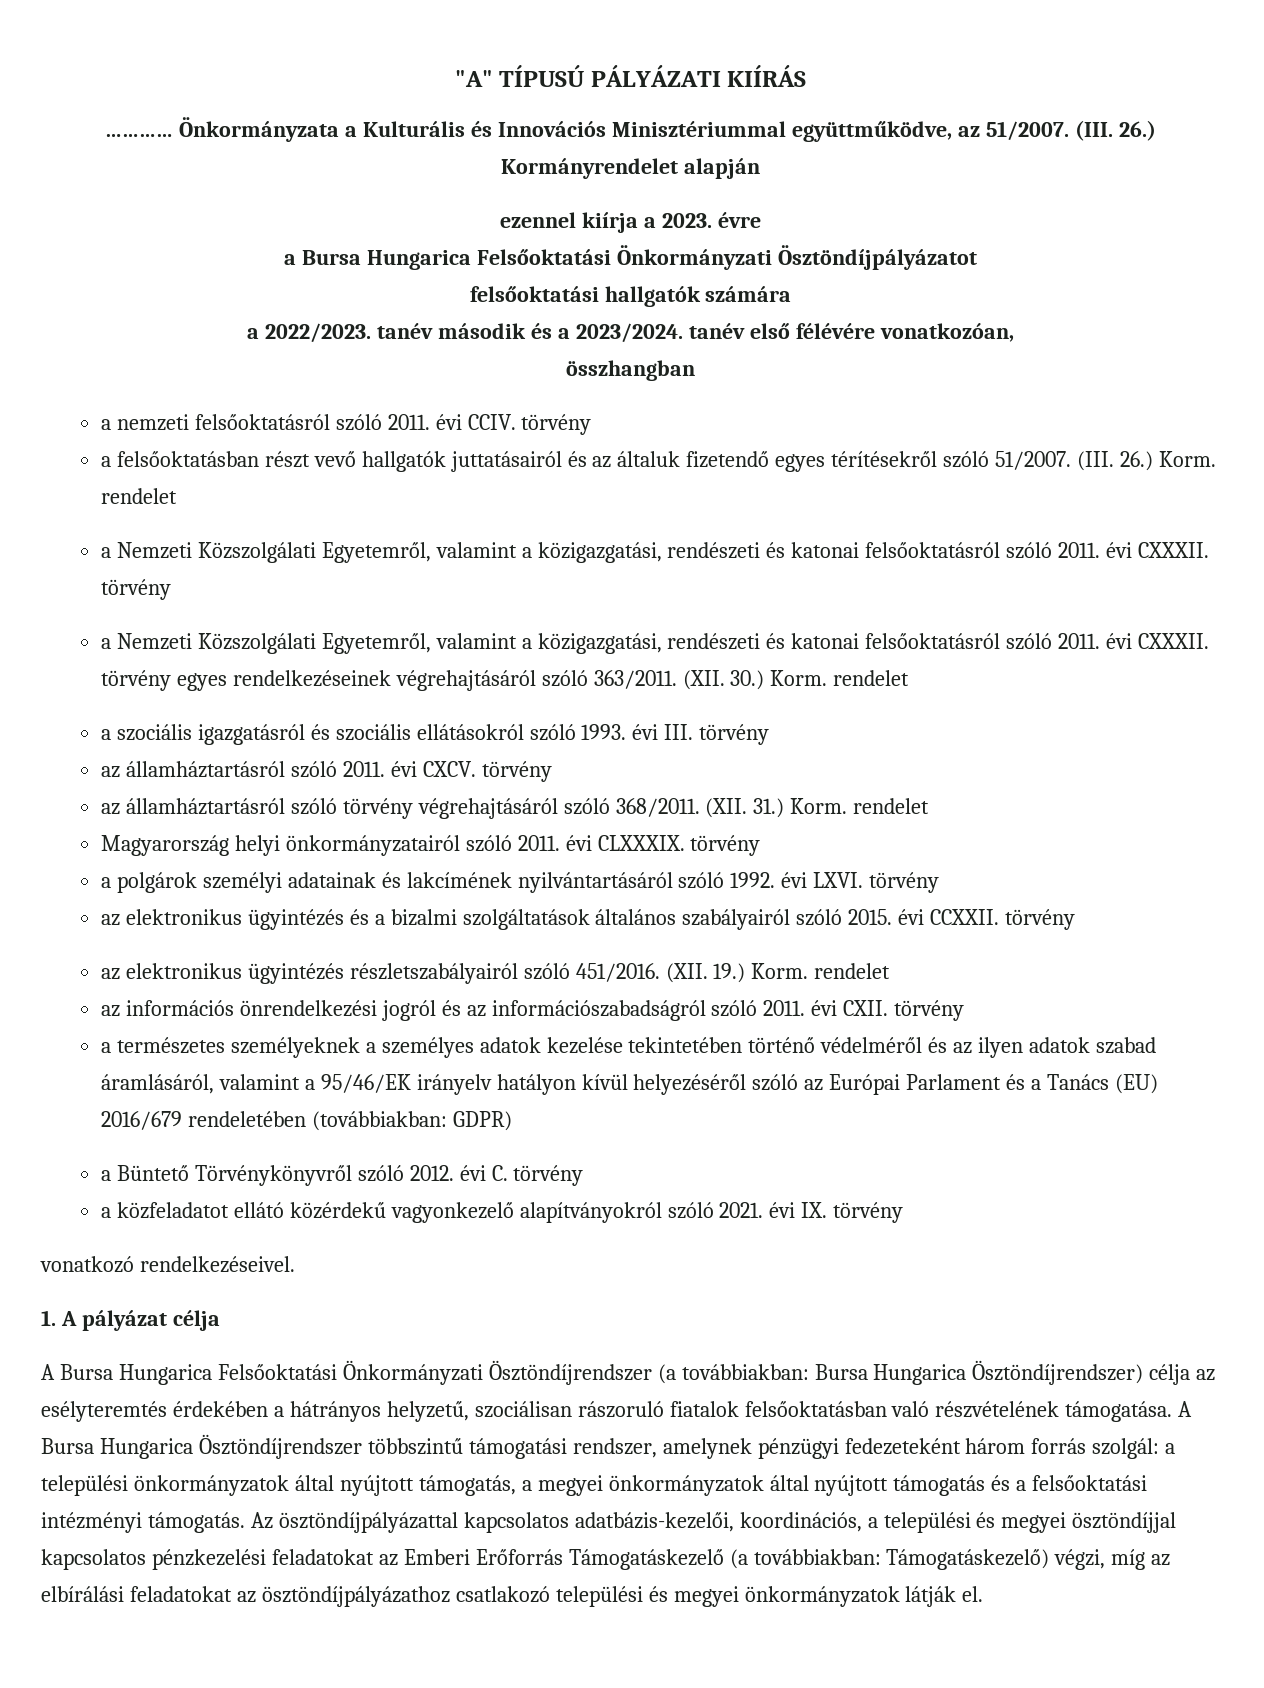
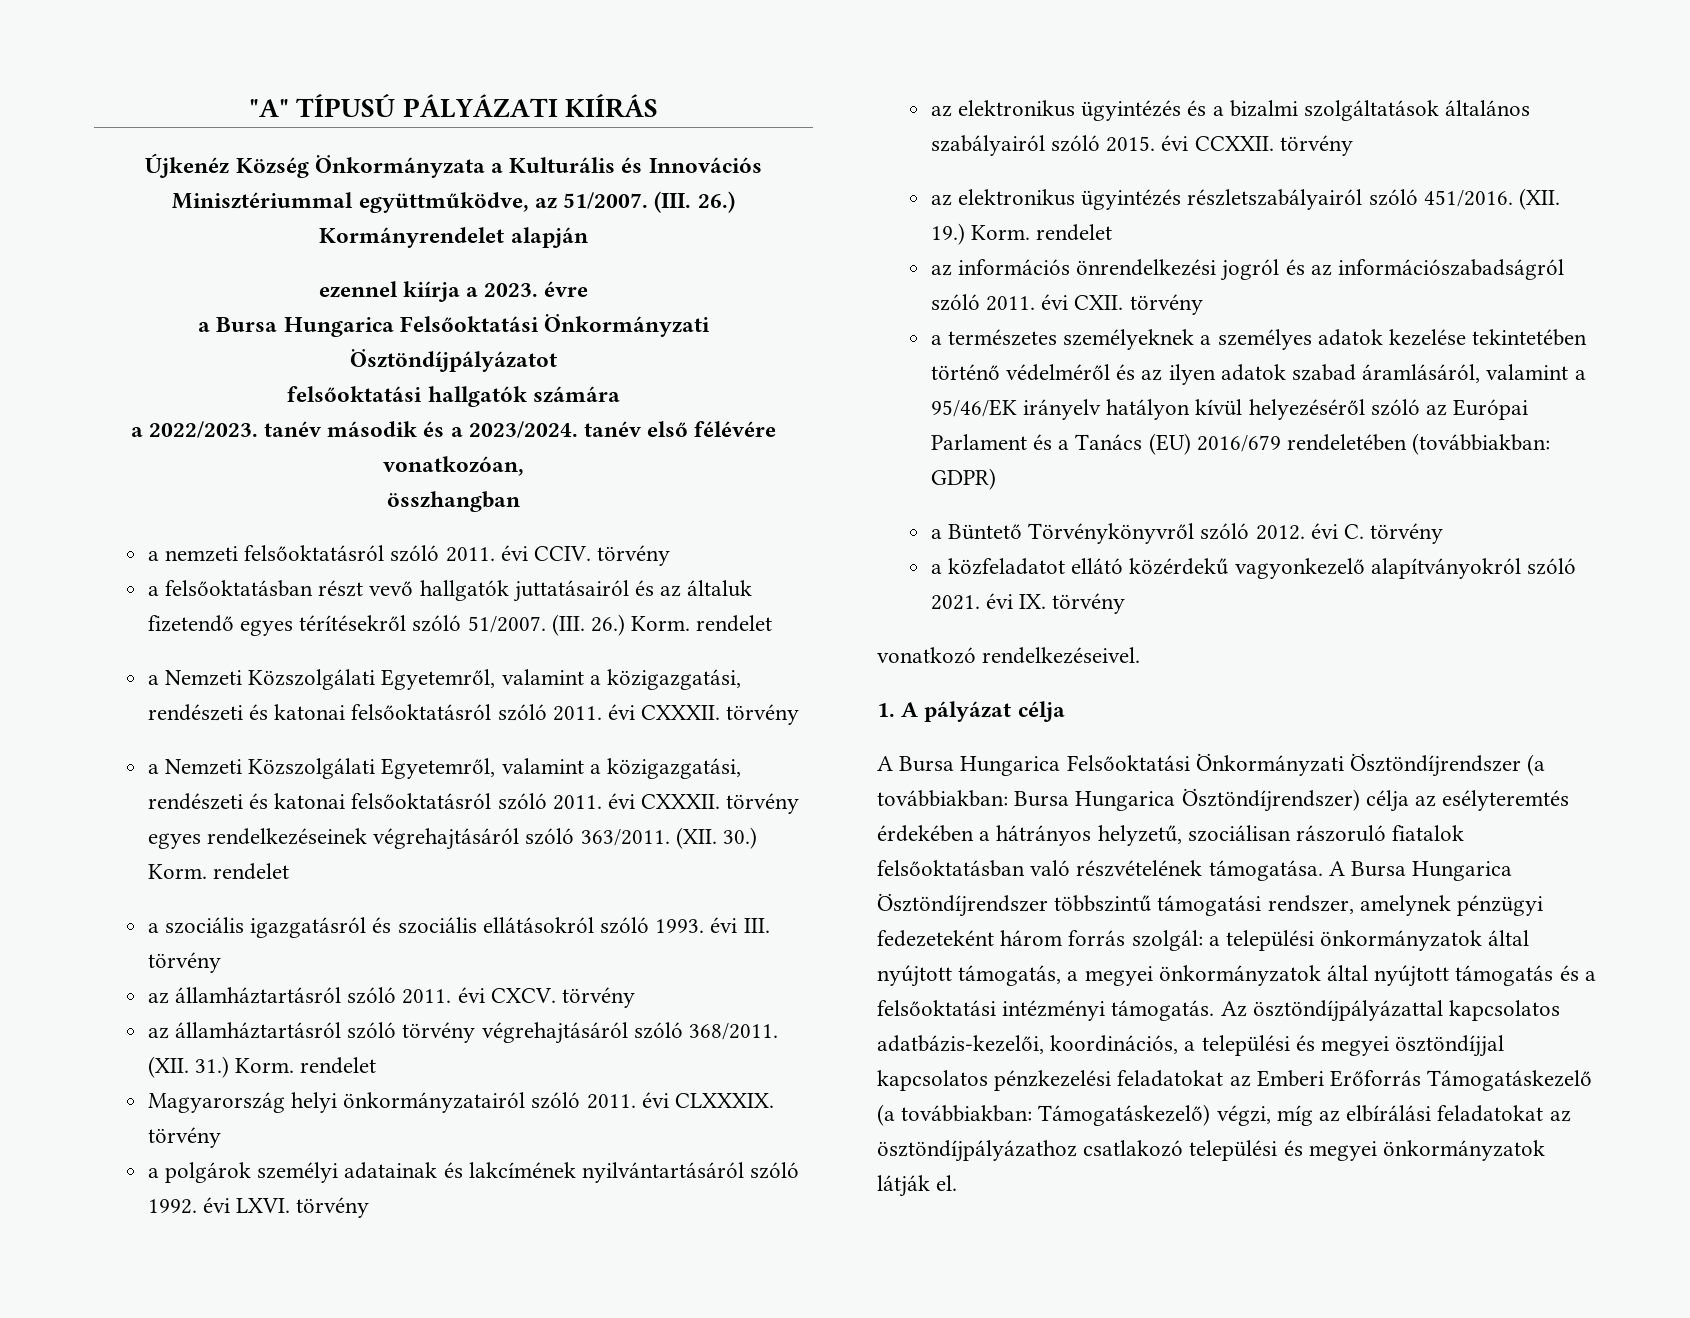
- ………… Önkormányzata a Kulturális és Innovációs Minisztériummal együttműködve, az 51/2007.
+ Újkenéz Község Önkormányzata a Kulturális és Innovációs Minisztériummal együttműködve, az 51/2007.

